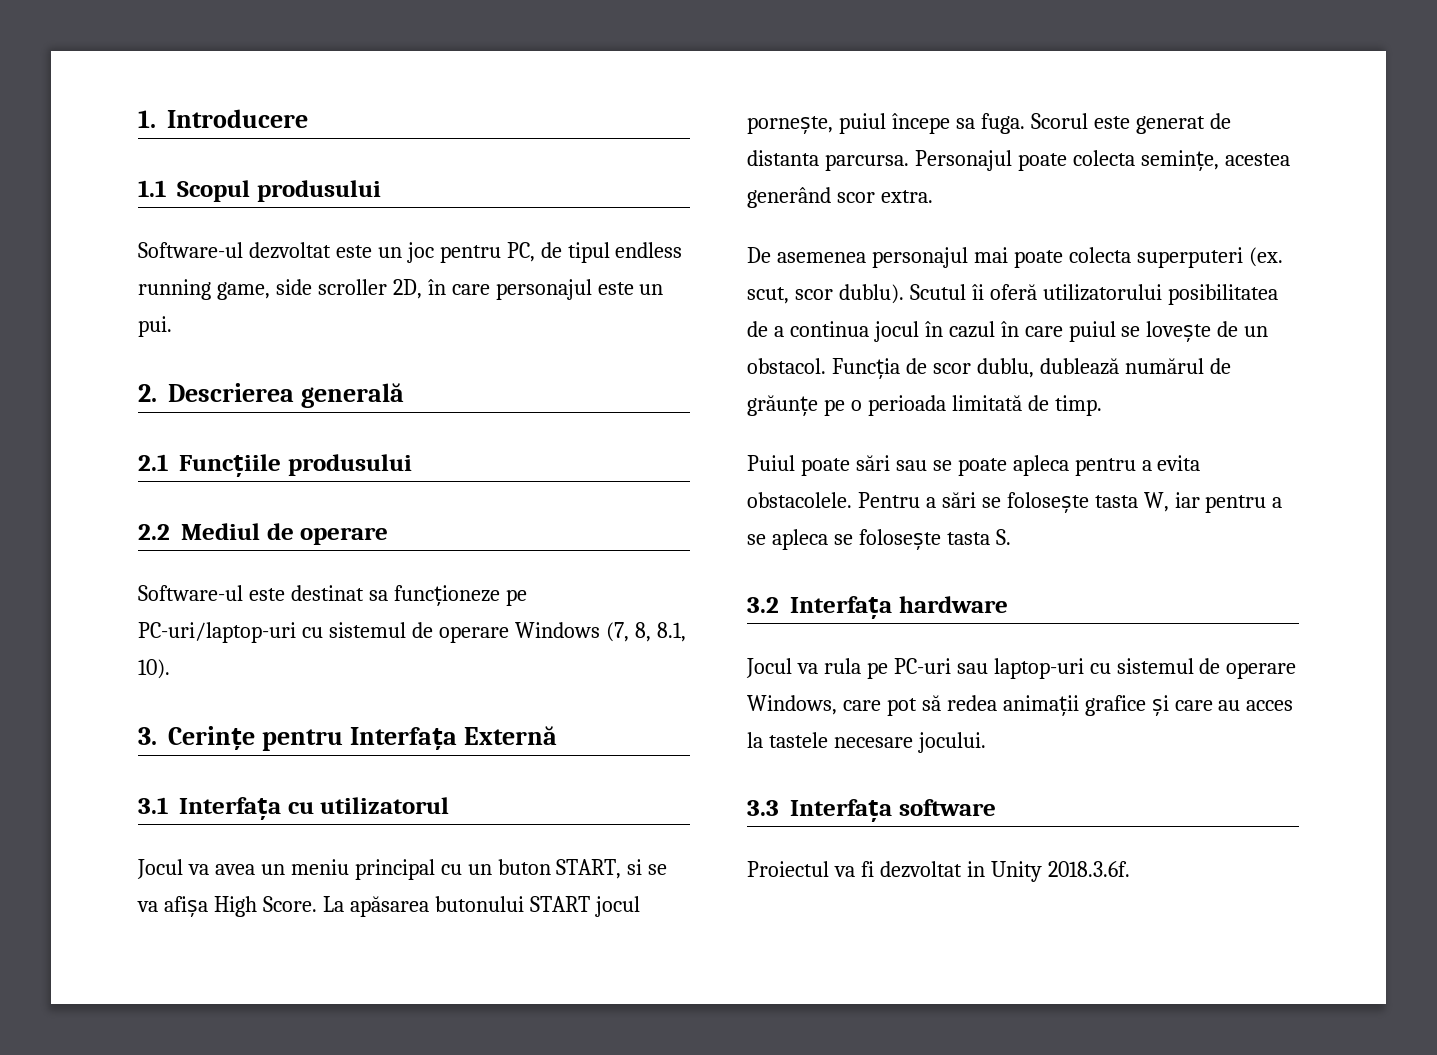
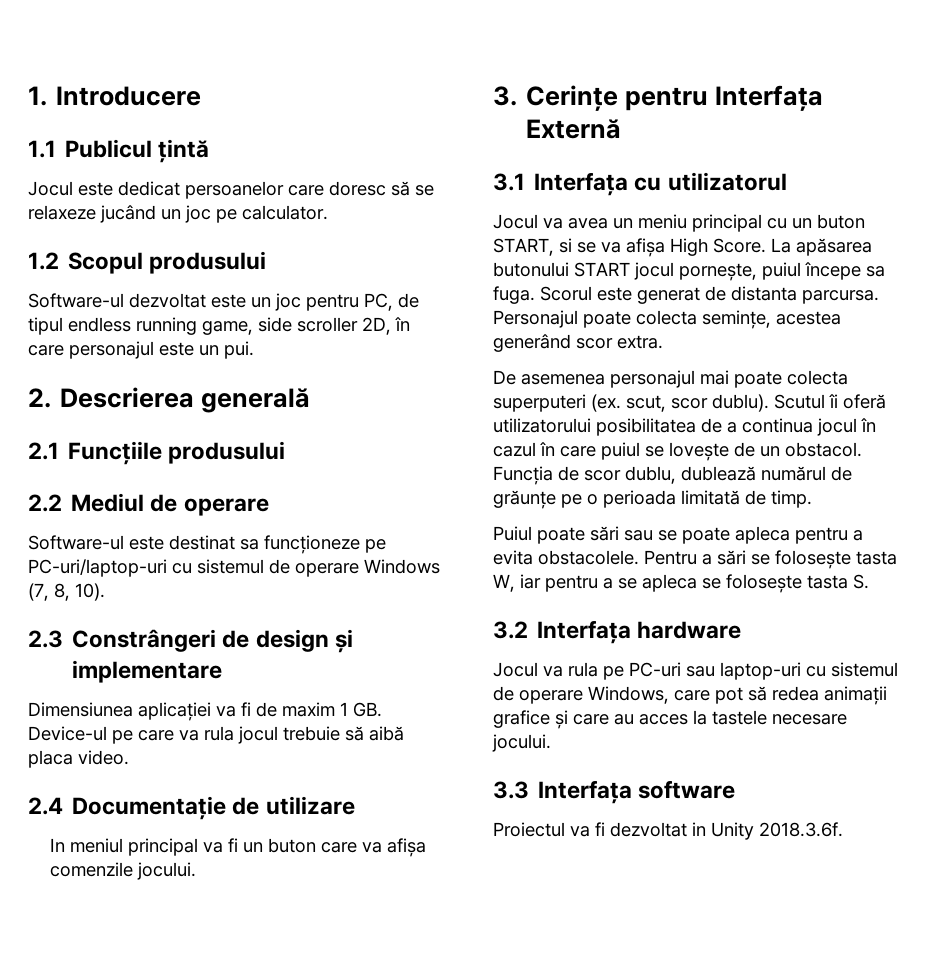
- 1.1 Scopul produsului
+ 1.1 Publicul țintă
+ Jocul este dedicat persoanelor care doresc să se relaxeze jucând un joc pe calculator.
+ 1.2 Scopul produsului
- Software-ul este destinat sa funcționeze pe PC-uri/laptop-uri cu sistemul de operare Windows (7, 8, 8.1, 10).
+ Software-ul este destinat sa funcționeze pe PC-uri/laptop-uri cu sistemul de operare Windows (7, 8, 10).
+ 2.3 Constrângeri de design și implementare
+ Dimensiunea aplicației va fi de maxim 1 GB. Device-ul pe care va rula jocul trebuie să aibă placa video.
+ 2.4 Documentație de utilizare
+ In meniul principal va fi un buton care va afișa comenzile jocului.

